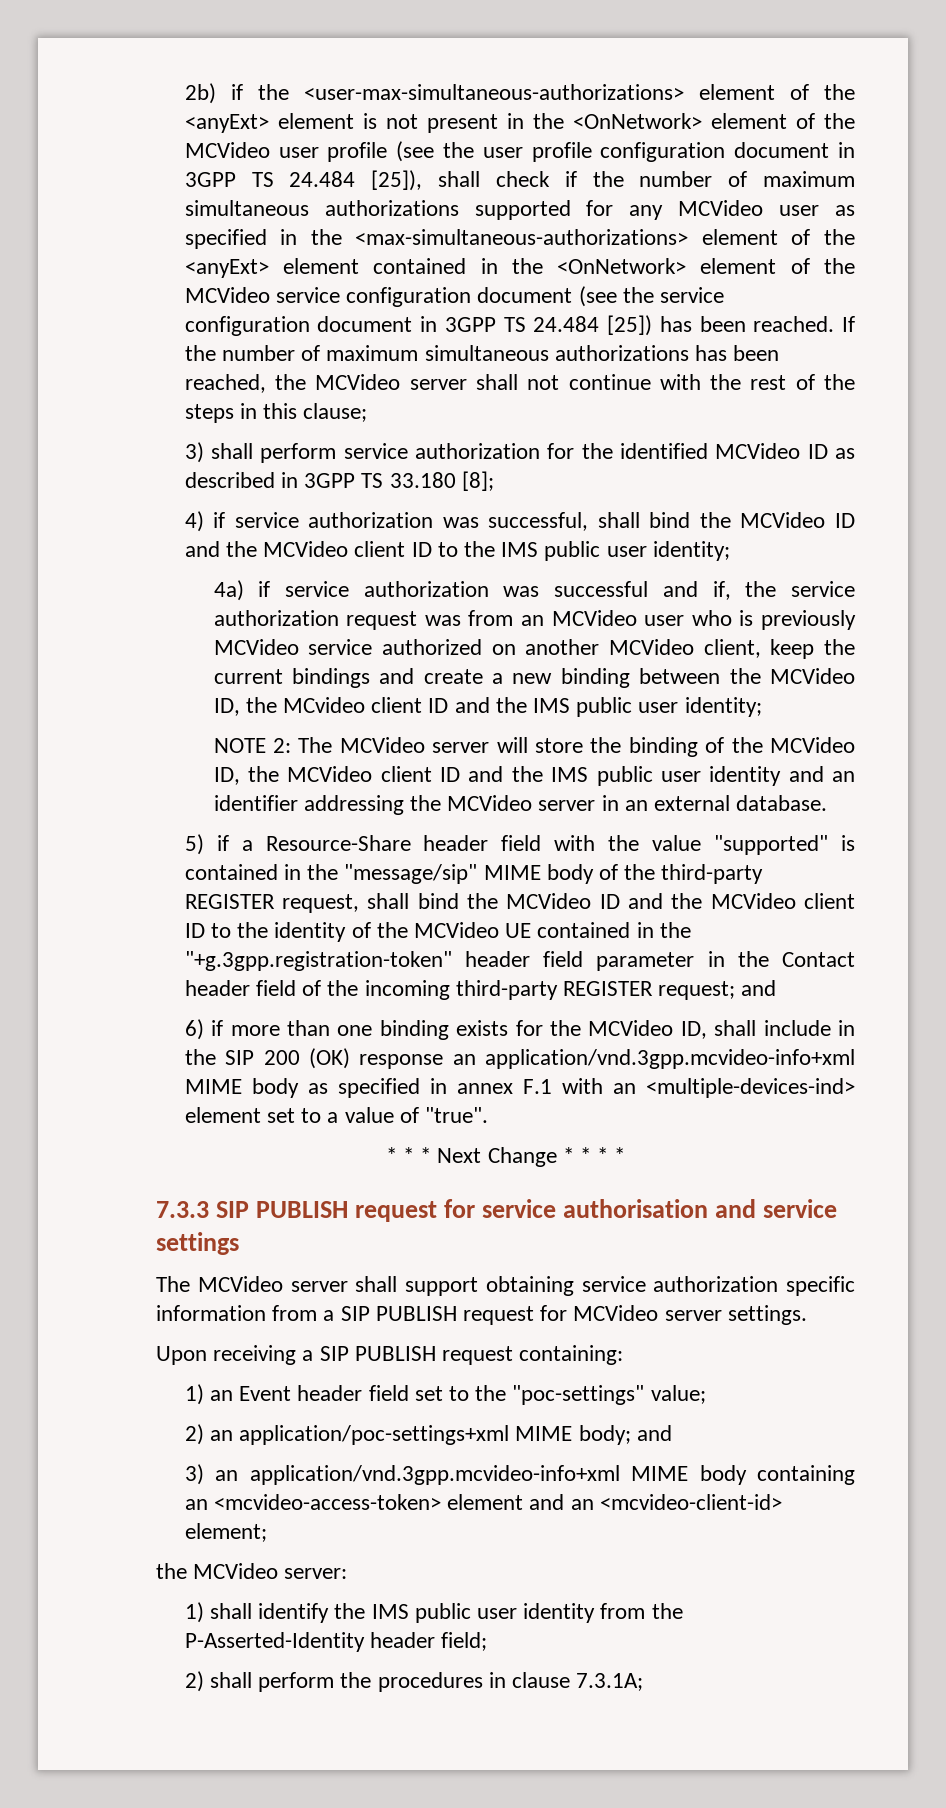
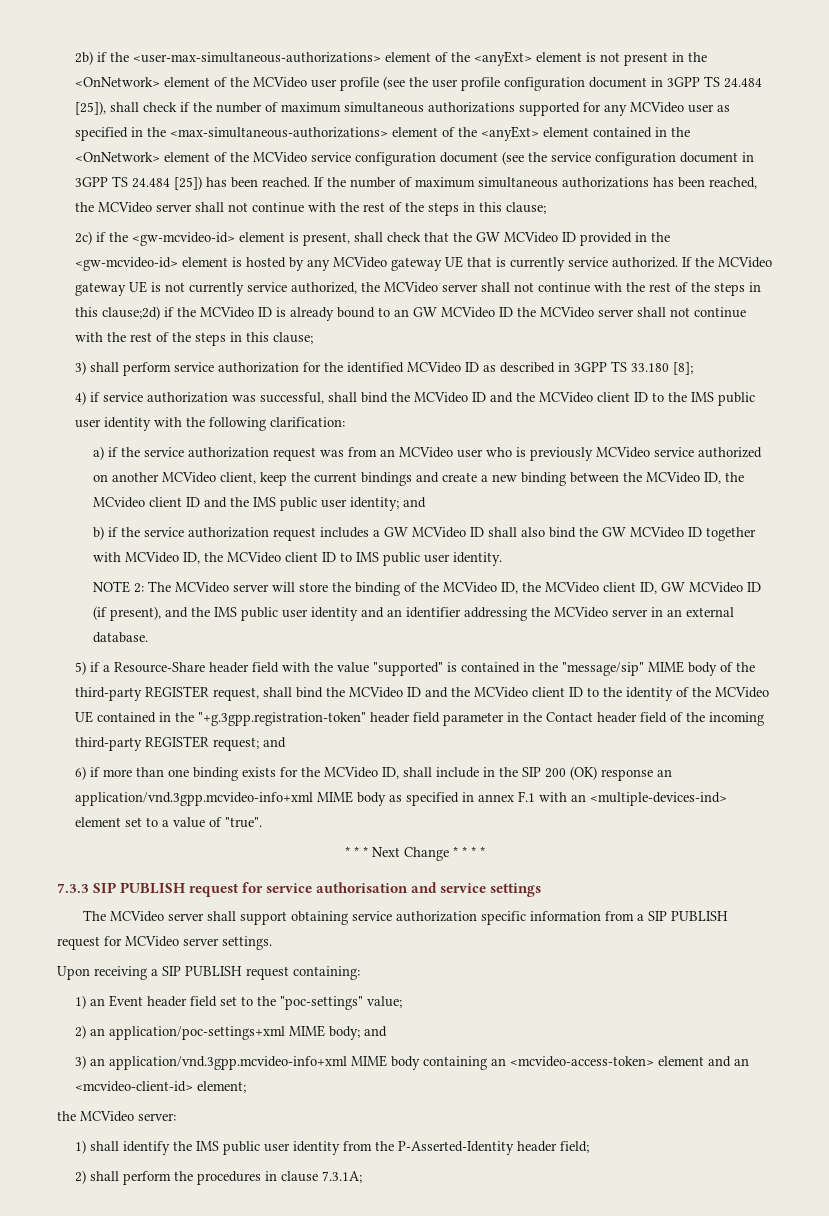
+ 2c) if the <gw-mcvideo-id> element is present, shall check that the GW MCVideo ID provided in the <gw-mcvideo-id> element is hosted by any MCVideo gateway UE that is currently service authorized. If the MCVideo gateway UE is not currently service authorized, the MCVideo server shall not continue with the rest of the steps in this clause;2d) if the MCVideo ID is already bound to an GW MCVideo ID the MCVideo server shall not continue with the rest of the steps in this clause;
- 4) if service authorization was successful, shall bind the MCVideo ID and the MCVideo client ID to the IMS public user identity;
- 4a) if service authorization was successful and if, the service authorization request was from an MCVideo user who is previously MCVideo service authorized on another MCVideo client, keep the current bindings and create a new binding between the MCVideo ID, the MCvideo client ID and the IMS public user identity;
+ 4) if service authorization was successful, shall bind the MCVideo ID and the MCVideo client ID to the IMS public user identity with the following clarification:
+ a) if the service authorization request was from an MCVideo user who is previously MCVideo service authorized on another MCVideo client, keep the current bindings and create a new binding between the MCVideo ID, the MCvideo client ID and the IMS public user identity; and
+ b) if the service authorization request includes a GW MCVideo ID shall also bind the GW MCVideo ID together with MCVideo ID, the MCVideo client ID to IMS public user identity.
- NOTE 2: The MCVideo server will store the binding of the MCVideo ID, the MCVideo client ID and the IMS public user identity and an identifier addressing the MCVideo server in an external database.
+ NOTE 2: The MCVideo server will store the binding of the MCVideo ID, the MCVideo client ID, GW MCVideo ID (if present), and the IMS public user identity and an identifier addressing the MCVideo server in an external database.

